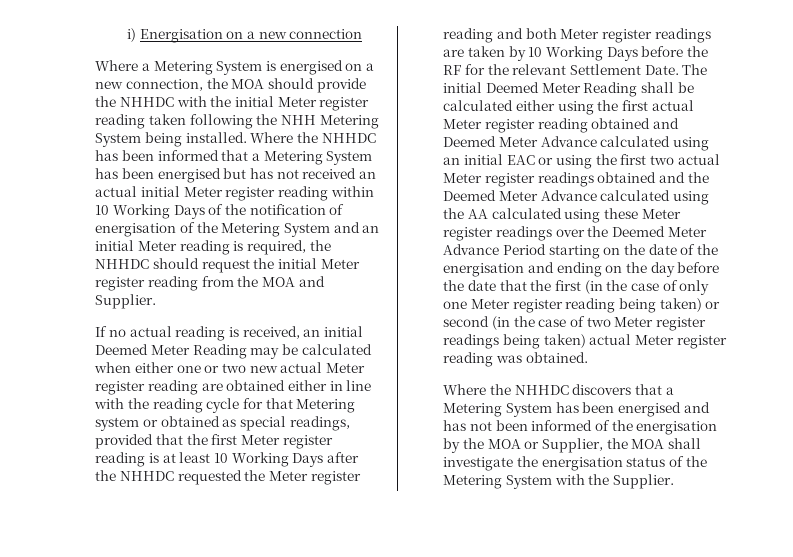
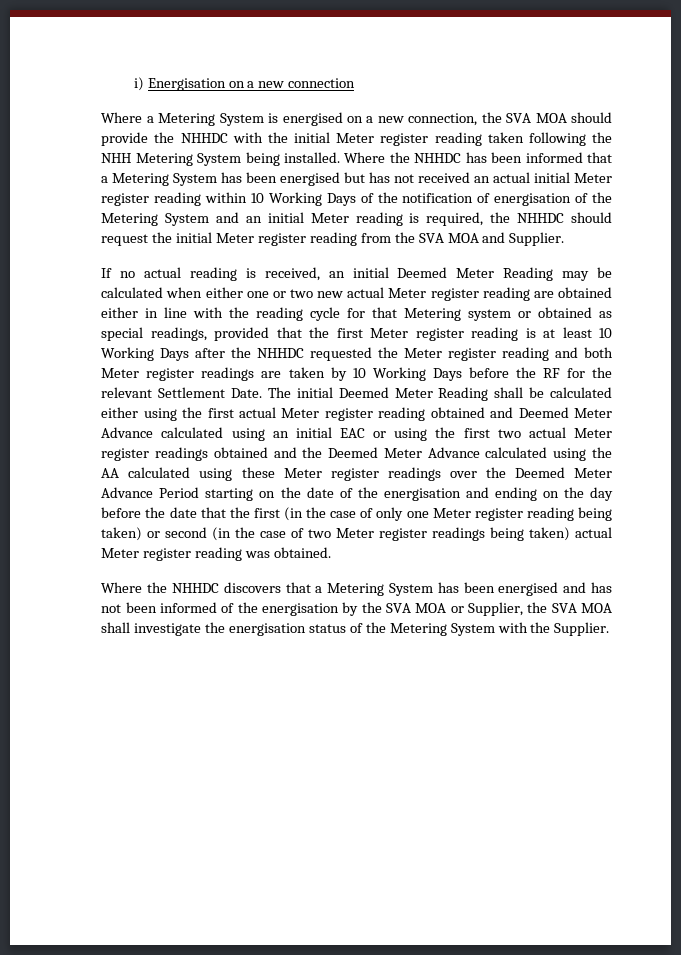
- Where a Metering System is energised on a new connection, the MOA should provide the NHHDC with the initial Meter register reading taken following the NHH Metering System being installed.
+ Where a Metering System is energised on a new connection, the SVA MOA should provide the NHHDC with the initial Meter register reading taken following the NHH Metering System being installed.
- Where the NHHDC has been informed that a Metering System has been energised but has not received an actual initial Meter register reading within 10 Working Days of the notification of energisation of the Metering System and an initial Meter reading is required, the NHHDC should request the initial Meter register reading from the MOA and Supplier.
+ Where the NHHDC has been informed that a Metering System has been energised but has not received an actual initial Meter register reading within 10 Working Days of the notification of energisation of the Metering System and an initial Meter reading is required, the NHHDC should request the initial Meter register reading from the SVA MOA and Supplier.
- Where the NHHDC discovers that a Metering System has been energised and has not been informed of the energisation by the MOA or Supplier, the MOA shall investigate the energisation status of the Metering System with the Supplier.
+ Where the NHHDC discovers that a Metering System has been energised and has not been informed of the energisation by the SVA MOA or Supplier, the SVA MOA shall investigate the energisation status of the Metering System with the Supplier.

